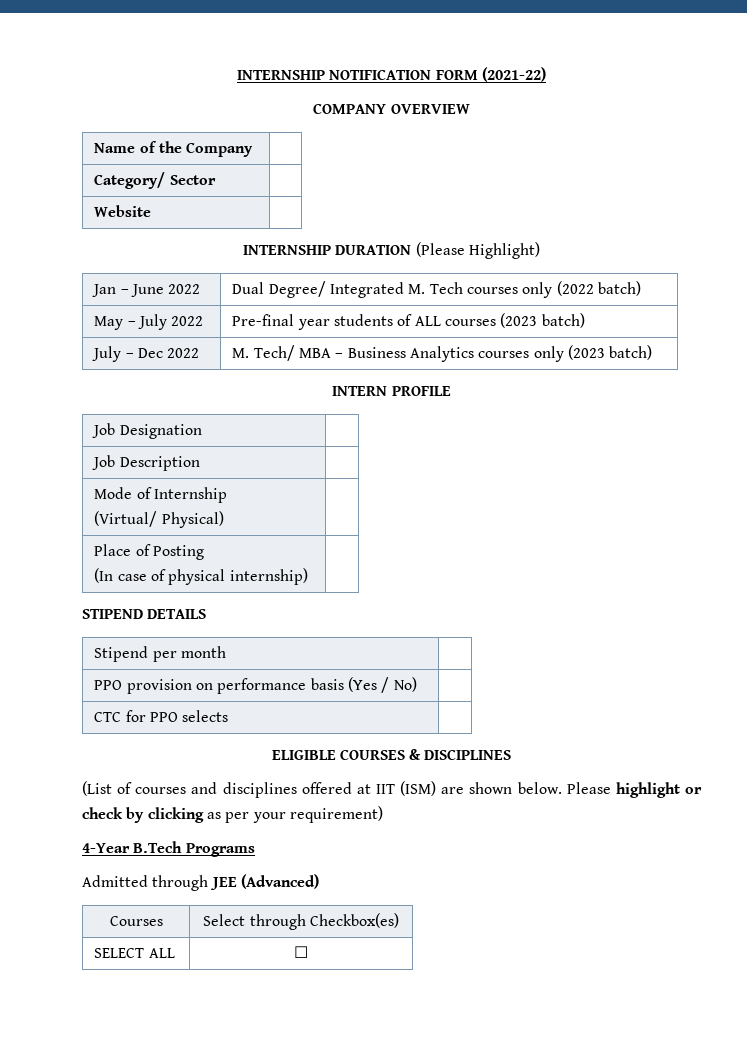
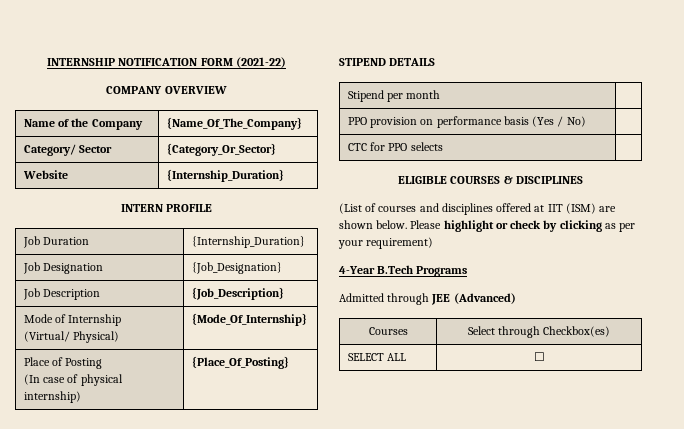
- Name of the Company |
+ Name of the Company | {Name_Of_The_Company}
- Category/ Sector |
+ Category/ Sector | {Category_Or_Sector}
- Website |
- INTERNSHIP DURATION (Please Highlight)
- Jan – June 2022 | Dual Degree/ Integrated M. Tech courses only (2022 batch)
- May – July 2022 | Pre-final year students of ALL courses (2023 batch)
- July – Dec 2022 | M. Tech/ MBA – Business Analytics courses only (2023 batch)
+ Website | {Internship_Duration}
+ Job Duration | {Internship_Duration}
- Job Designation |
+ Job Designation | {Job_Designation}
- Job Description |
+ Job Description | {Job_Description}
  Mode of Internship
- (Virtual/ Physical) |
+ (Virtual/ Physical) | {Mode_Of_Internship}
  Place of Posting
- (In case of physical internship) |
+ (In case of physical internship) | {Place_Of_Posting}

